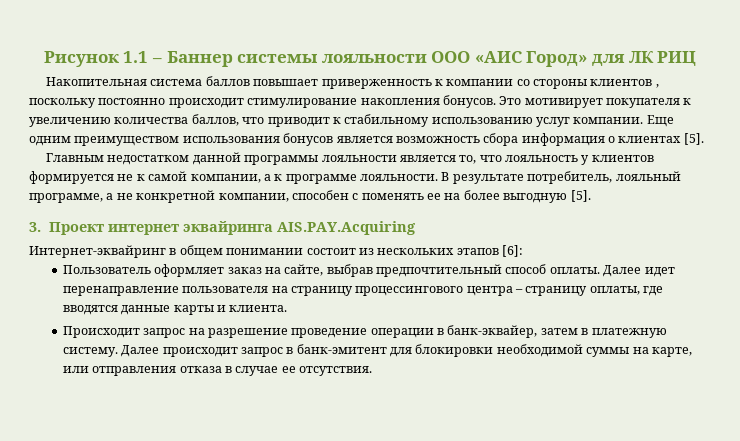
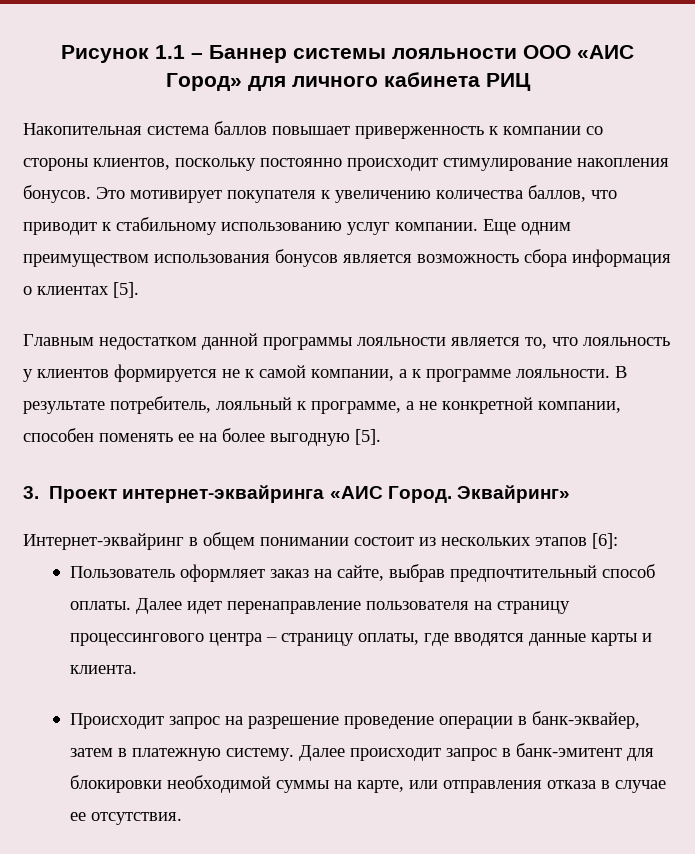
- Рисунок 1.1 – Баннер системы лояльности ООО «АИС Город» для ЛК РИЦ
+ Рисунок 1.1 – Баннер системы лояльности ООО «АИС Город» для личного кабинета РИЦ
- Накопительная система баллов повышает приверженность к компании со стороны клиентов , поскольку постоянно происходит стимулирование накопления бонусов.
+ Накопительная система баллов повышает приверженность к компании со стороны клиентов, поскольку постоянно происходит стимулирование накопления бонусов.
- В результате потребитель, лояльный программе, а не конкретной компании, способен с поменять ее на более выгодную [5].
+ В результате потребитель, лояльный к программе, а не конкретной компании, способен поменять ее на более выгодную [5].
- 3. Проект интернет эквайринга AIS.PAY.Acquiring
+ 3. Проект интернет-эквайринга «АИС Город. Эквайринг»

